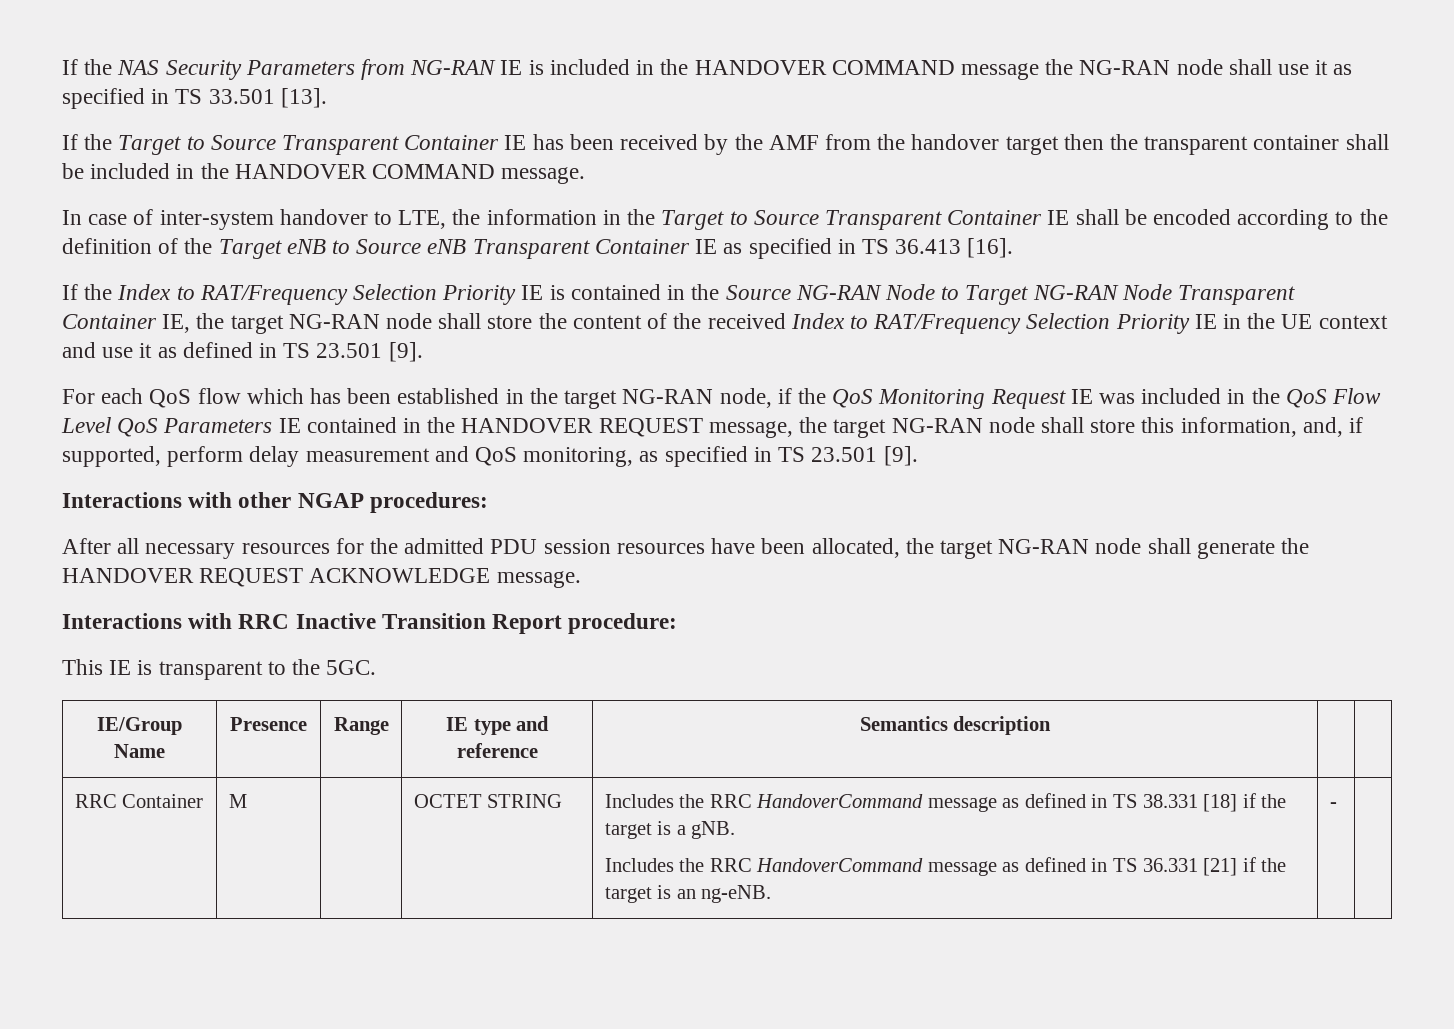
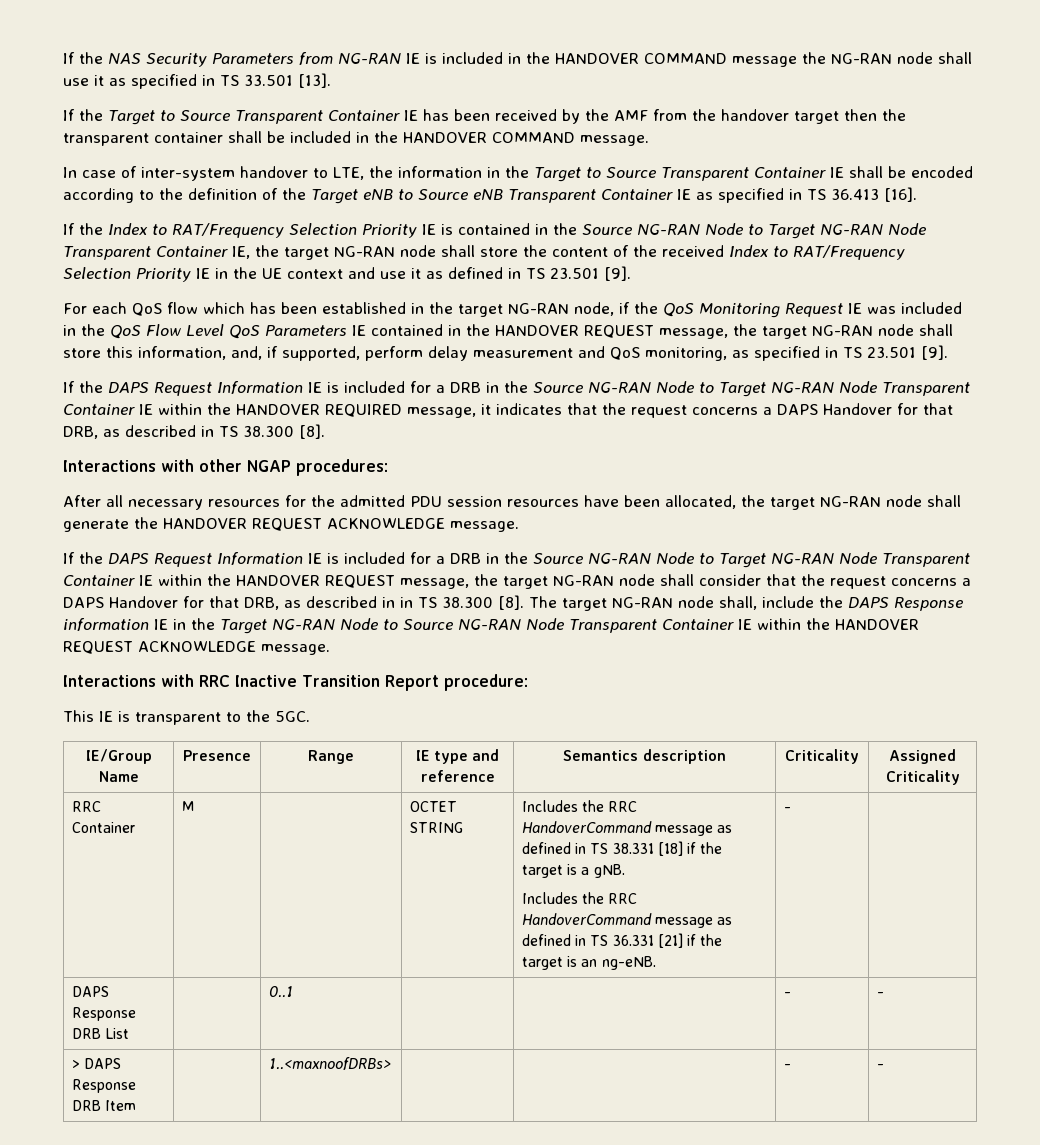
+ If the DAPS Request Information IE is included for a DRB in the Source NG-RAN Node to Target NG-RAN Node Transparent Container IE within the HANDOVER REQUIRED message, it indicates that the request concerns a DAPS Handover for that DRB, as described in TS 38.300 [8].
+ If the DAPS Request Information IE is included for a DRB in the Source NG-RAN Node to Target NG-RAN Node Transparent Container IE within the HANDOVER REQUEST message, the target NG-RAN node shall consider that the request concerns a DAPS Handover for that DRB, as described in in TS 38.300 [8]. The target NG-RAN node shall, include the DAPS Response information IE in the Target NG-RAN Node to Source NG-RAN Node Transparent Container IE within the HANDOVER REQUEST ACKNOWLEDGE message.
- IE/Group Name | Presence | Range | IE type and reference | Semantics description | |
+ IE/Group Name | Presence | Range | IE type and reference | Semantics description | Criticality | Assigned Criticality
+ DAPS Response DRB List | | 0..1 | | | - | -
+ > DAPS Response DRB Item | | 1..<maxnoofDRBs> | | | - | -

